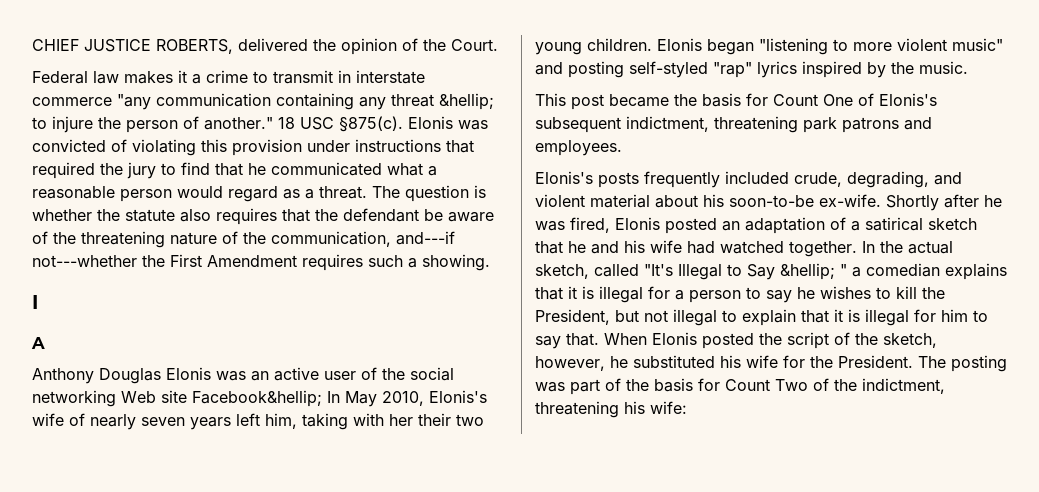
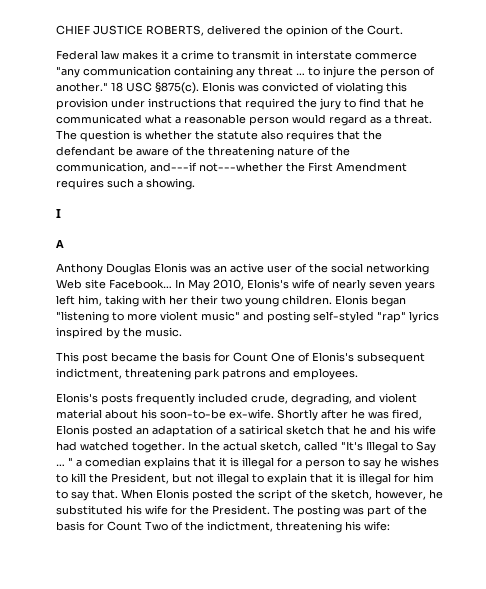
- Federal law makes it a crime to transmit in interstate commerce "any communication containing any threat &hellip; to injure the person of another."
+ Federal law makes it a crime to transmit in interstate commerce "any communication containing any threat … to injure the person of another."
- Anthony Douglas Elonis was an active user of the social networking Web site Facebook&hellip; In May 2010, Elonis's wife of nearly seven years left him, taking with her their two young children.
+ Anthony Douglas Elonis was an active user of the social networking Web site Facebook… In May 2010, Elonis's wife of nearly seven years left him, taking with her their two young children.
- In the actual sketch, called "It's Illegal to Say &hellip; " a comedian explains that it is illegal for a person to say he wishes to kill the President, but not illegal to explain that it is illegal for him to say that.
+ In the actual sketch, called "It's Illegal to Say … " a comedian explains that it is illegal for a person to say he wishes to kill the President, but not illegal to explain that it is illegal for him to say that.

